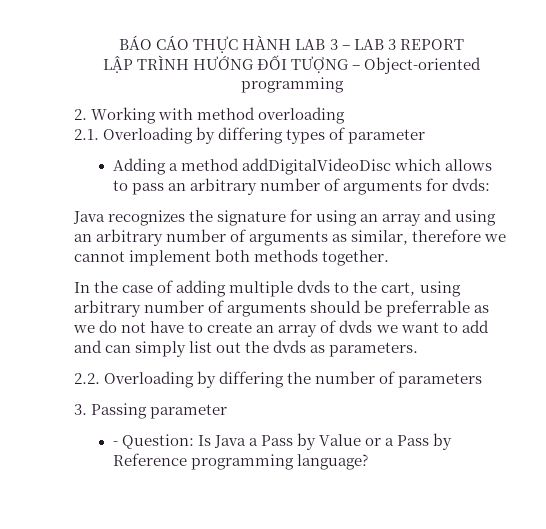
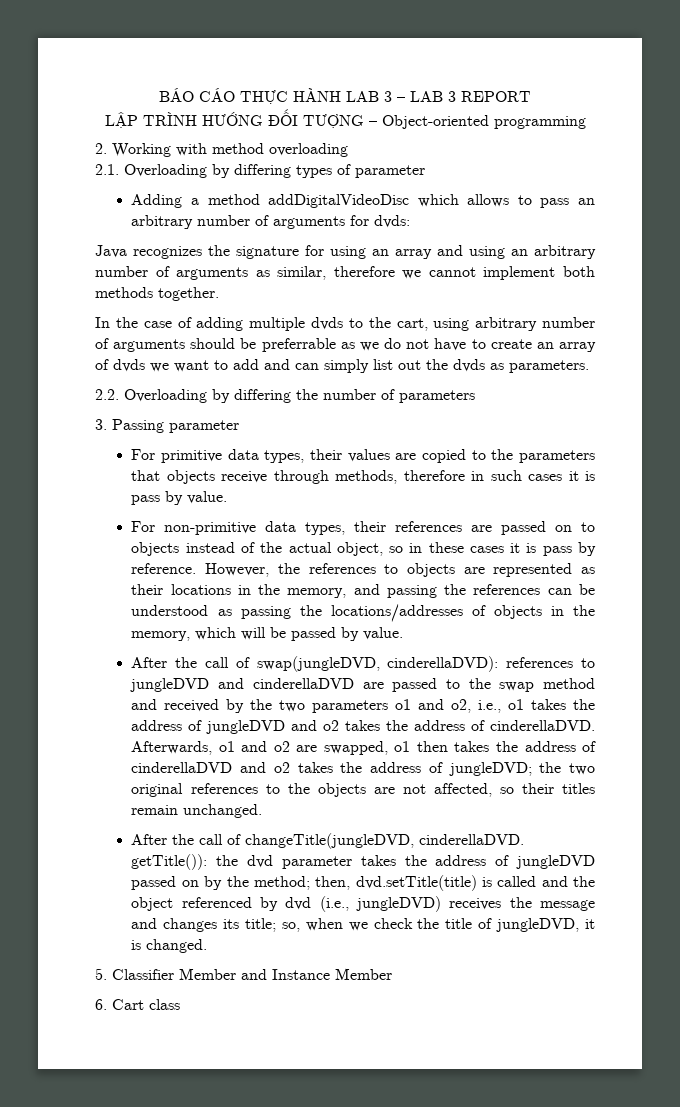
- - Question: Is Java a Pass by Value or a Pass by Reference programming language?
+ For primitive data types, their values are copied to the parameters that objects receive through methods, therefore in such cases it is pass by value.
+ For non-primitive data types, their references are passed on to objects instead of the actual object, so in these cases it is pass by reference. However, the references to objects are represented as their locations in the memory, and passing the references can be understood as passing the locations/addresses of objects in the memory, which will be passed by value.
+ After the call of swap(jungleDVD, cinderellaDVD): references to jungleDVD and cinderellaDVD are passed to the swap method and received by the two parameters o1 and o2, i.e., o1 takes the address of jungleDVD and o2 takes the address of cinderellaDVD. Afterwards, o1 and o2 are swapped, o1 then takes the address of cinderellaDVD and o2 takes the address of jungleDVD; the two original references to the objects are not affected, so their titles remain unchanged.
+ After the call of changeTitle(jungleDVD, cinderellaDVD. getTitle()): the dvd parameter takes the address of jungleDVD passed on by the method; then, dvd.setTitle(title) is called and the object referenced by dvd (i.e., jungleDVD) receives the message and changes its title; so, when we check the title of jungleDVD, it is changed.
+ 5. Classifier Member and Instance Member
+ 6. Cart class

